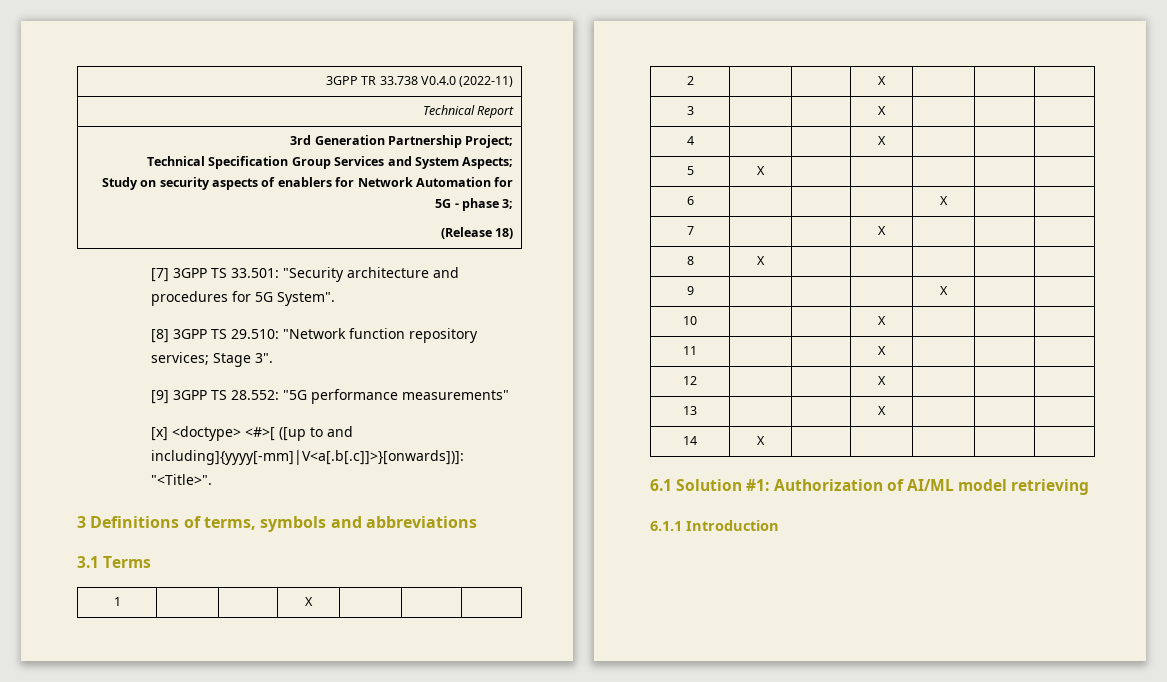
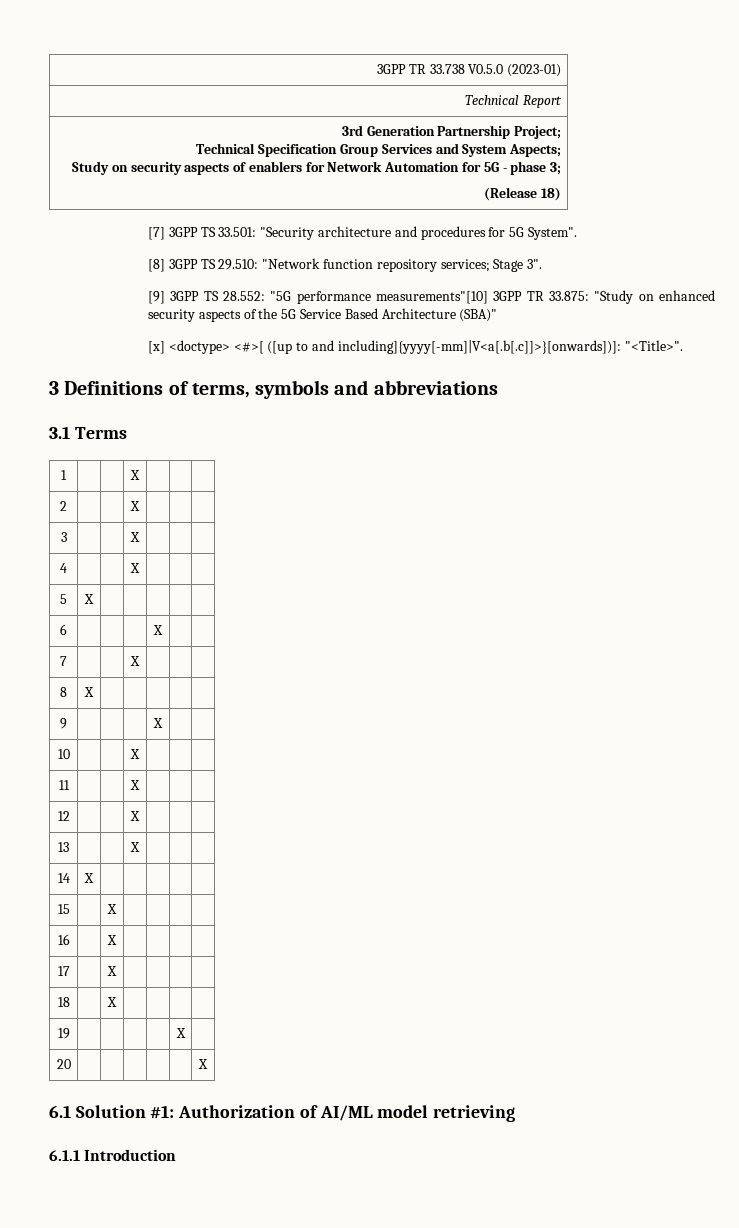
- 3GPP TR 33.738 V0.4.0 (2022-11)
+ 3GPP TR 33.738 V0.5.0 (2023-01)
- [9] 3GPP TS 28.552: "5G performance measurements"
+ [9] 3GPP TS 28.552: "5G performance measurements"[10] 3GPP TR 33.875: "Study on enhanced security aspects of the 5G Service Based Architecture (SBA)"
+ 15 | | X | | | |
+ 16 | | X | | | |
+ 17 | | X | | | |
+ 18 | | X | | | |
+ 19 | | | | | X |
+ 20 | | | | | | X

